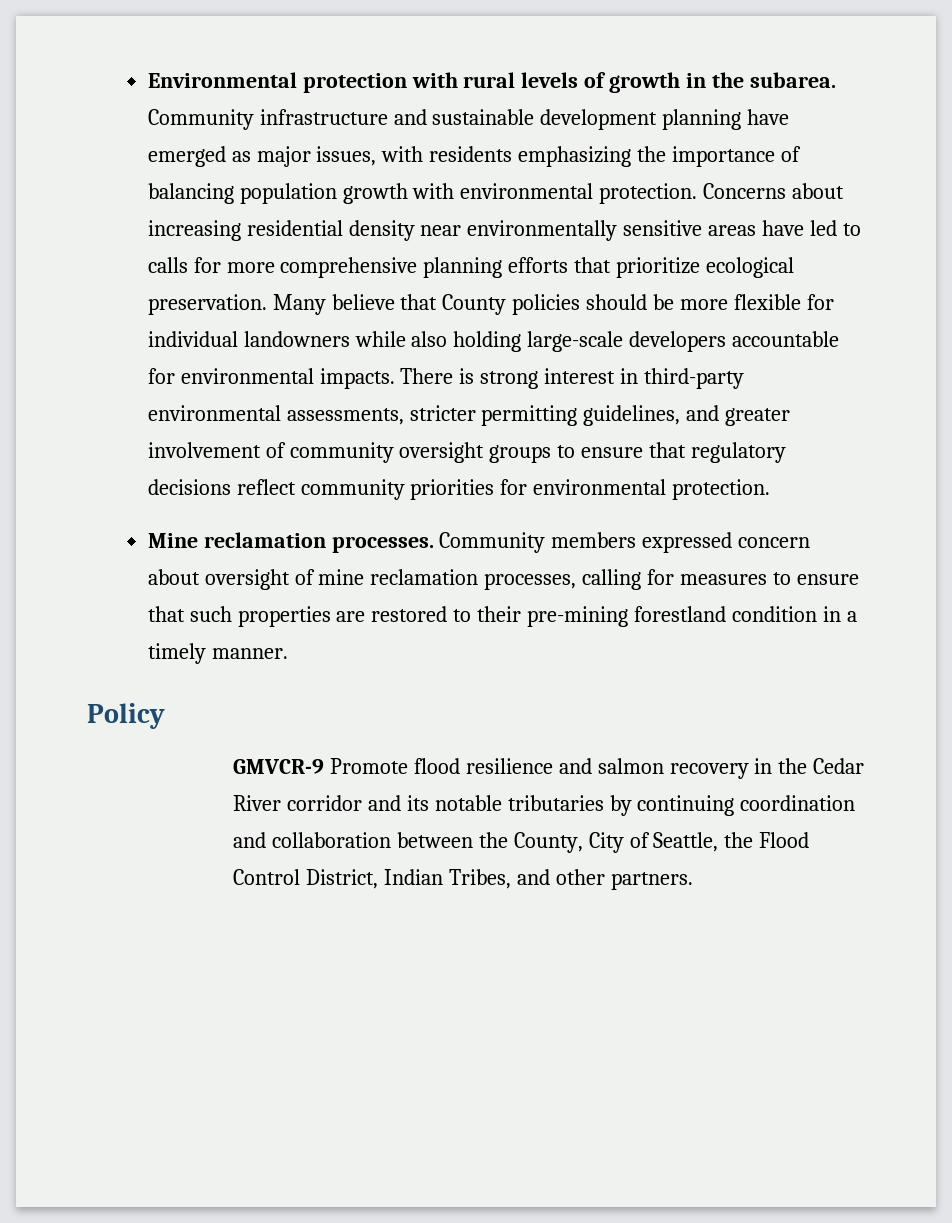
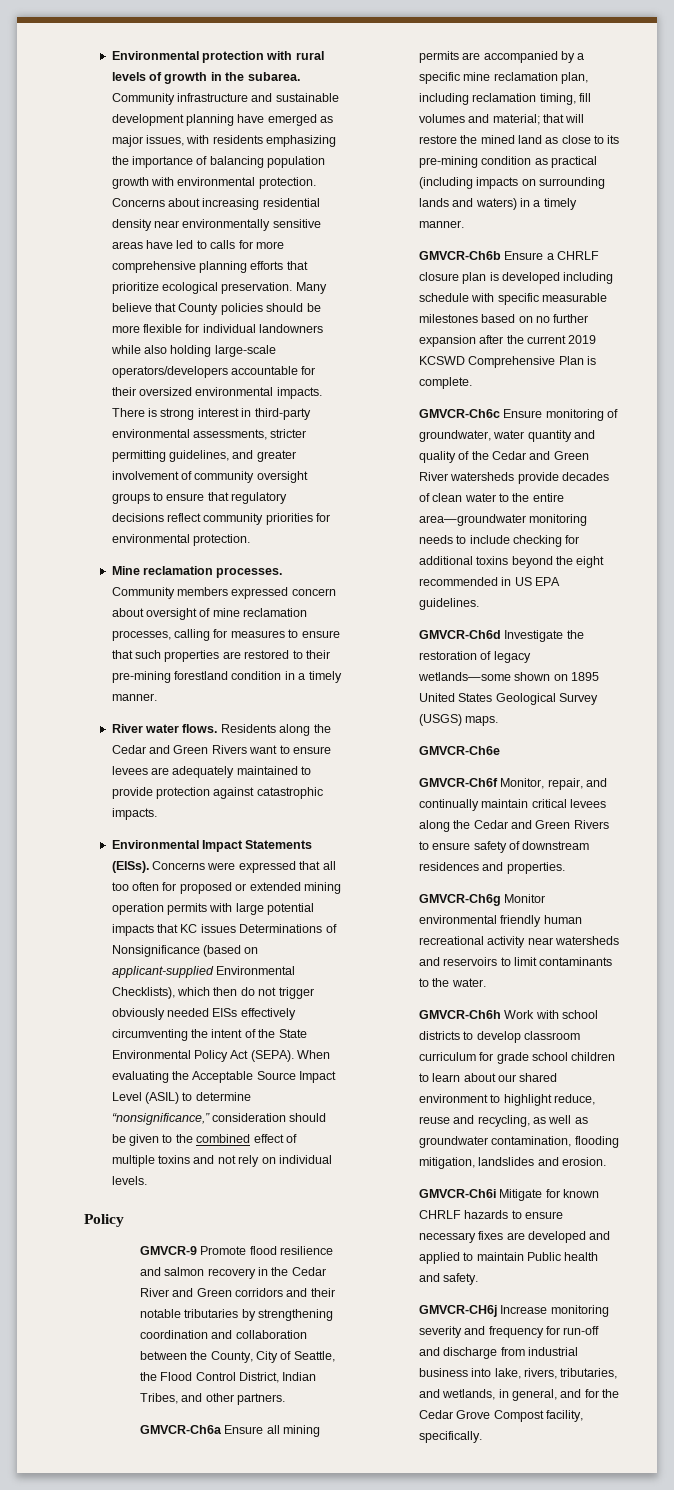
- Many believe that County policies should be more flexible for individual landowners while also holding large-scale developers accountable for environmental impacts.
+ Many believe that County policies should be more flexible for individual landowners while also holding large-scale operators/developers accountable for their oversized environmental impacts.
+ River water flows. Residents along the Cedar and Green Rivers want to ensure levees are adequately maintained to provide protection against catastrophic impacts.
+ Environmental Impact Statements (EISs). Concerns were expressed that all too often for proposed or extended mining operation permits with large potential impacts that KC issues Determinations of Nonsignificance (based on applicant-supplied Environmental Checklists), which then do not trigger obviously needed EISs effectively circumventing the intent of the State Environmental Policy Act (SEPA). When evaluating the Acceptable Source Impact Level (ASIL) to determine “nonsignificance,” consideration should be given to the combined effect of multiple toxins and not rely on individual levels.
- GMVCR-9 Promote flood resilience and salmon recovery in the Cedar River corridor and its notable tributaries by continuing coordination and collaboration between the County, City of Seattle, the Flood Control District, Indian Tribes, and other partners.
+ GMVCR-9 Promote flood resilience and salmon recovery in the Cedar River and Green corridors and their notable tributaries by strengthening coordination and collaboration between the County, City of Seattle, the Flood Control District, Indian Tribes, and other partners.
+ GMVCR-Ch6a Ensure all mining permits are accompanied by a specific mine reclamation plan, including reclamation timing, fill volumes and material; that will restore the mined land as close to its pre-mining condition as practical (including impacts on surrounding lands and waters) in a timely manner.
+ GMVCR-Ch6b Ensure a CHRLF closure plan is developed including schedule with specific measurable milestones based on no further expansion after the current 2019 KCSWD Comprehensive Plan is complete.
+ GMVCR-Ch6c Ensure monitoring of groundwater, water quantity and quality of the Cedar and Green River watersheds provide decades of clean water to the entire area—groundwater monitoring needs to include checking for additional toxins beyond the eight recommended in US EPA guidelines.
+ GMVCR-Ch6d Investigate the restoration of legacy wetlands—some shown on 1895 United States Geological Survey (USGS) maps.
+ GMVCR-Ch6e
+ GMVCR-Ch6f Monitor, repair, and continually maintain critical levees along the Cedar and Green Rivers to ensure safety of downstream residences and properties.
+ GMVCR-Ch6g Monitor environmental friendly human recreational activity near watersheds and reservoirs to limit contaminants to the water.
+ GMVCR-Ch6h Work with school districts to develop classroom curriculum for grade school children to learn about our shared environment to highlight reduce, reuse and recycling, as well as groundwater contamination, flooding mitigation, landslides and erosion.
+ GMVCR-Ch6i Mitigate for known CHRLF hazards to ensure necessary fixes are developed and applied to maintain Public health and safety.
+ GMVCR-CH6j Increase monitoring severity and frequency for run-off and discharge from industrial business into lake, rivers, tributaries, and wetlands, in general, and for the Cedar Grove Compost facility, specifically.

